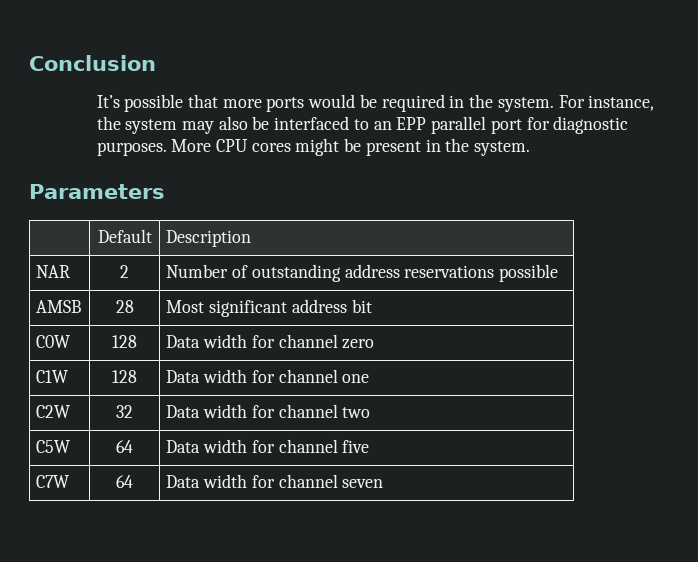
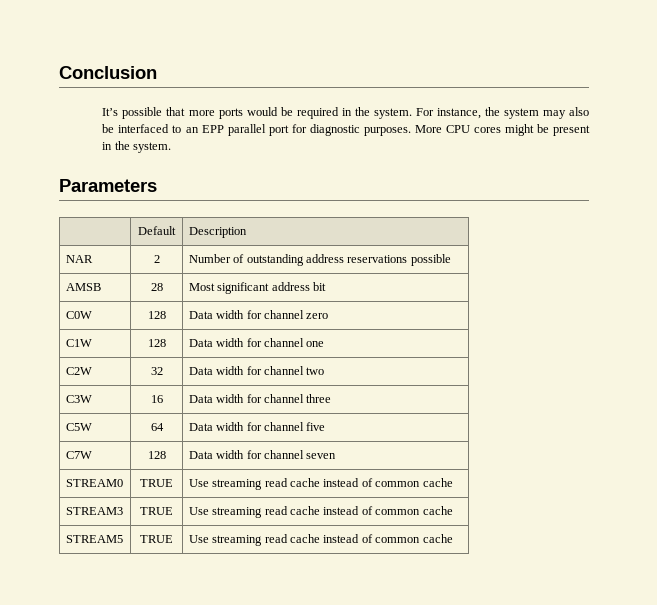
+ C3W | 16 | Data width for channel three
- C7W | 64 | Data width for channel seven
+ C7W | 128 | Data width for channel seven
+ STREAM0 | TRUE | Use streaming read cache instead of common cache
+ STREAM3 | TRUE | Use streaming read cache instead of common cache
+ STREAM5 | TRUE | Use streaming read cache instead of common cache

